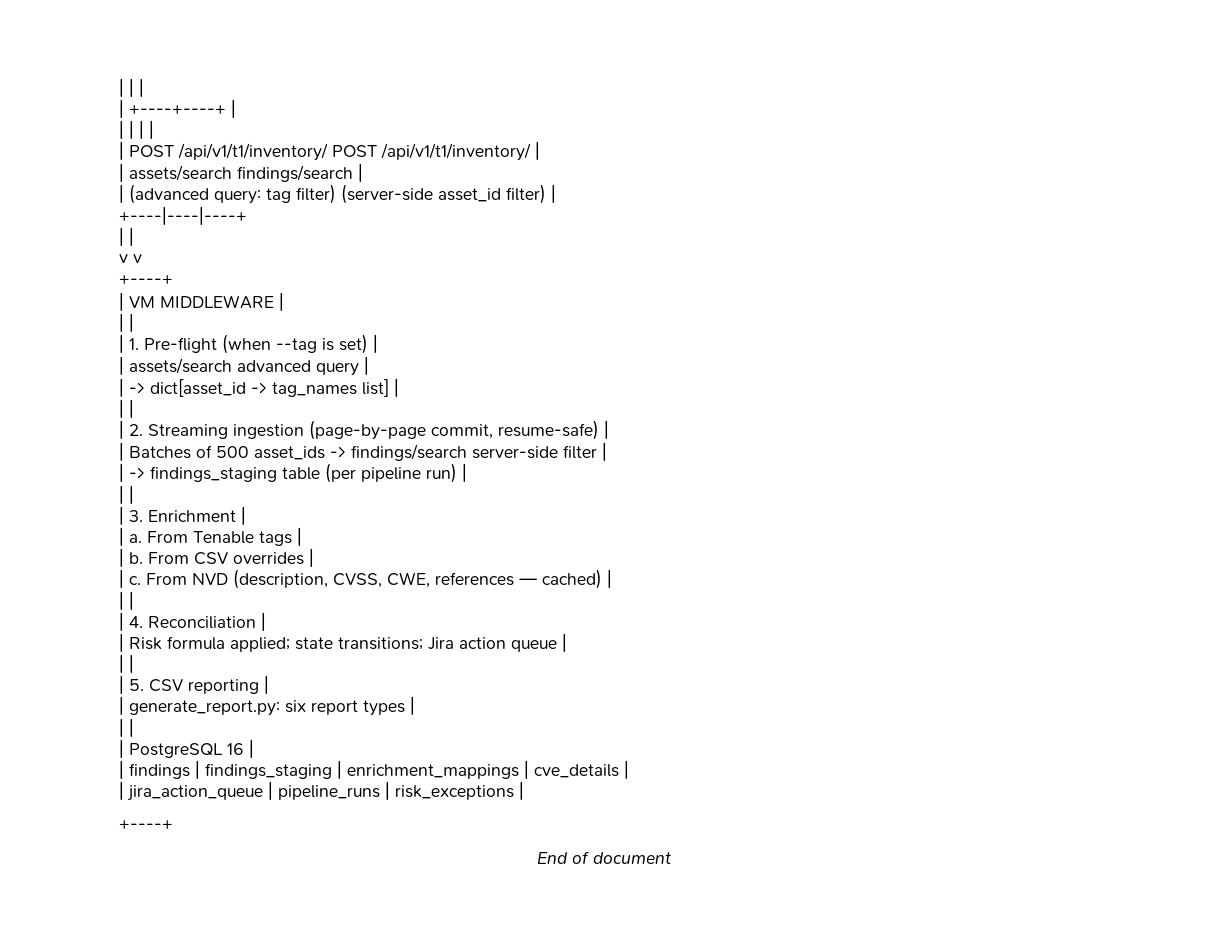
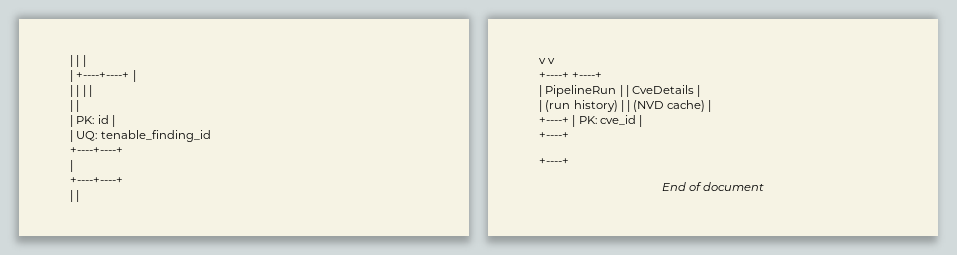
  | | | |
- | POST /api/v1/t1/inventory/ POST /api/v1/t1/inventory/ |
- | assets/search findings/search |
- | (advanced query: tag filter) (server-side asset_id filter) |
- +----|----|----+
+ | |
+ | PK: id |
+ | UQ: tenable_finding_id
+ +----+----+
+ |
+ +----+----+
  v v
+ +----+ +----+
+ | PipelineRun | | CveDetails |
+ | (run history) | | (NVD cache) |
+ +----+ | PK: cve_id |
  +----+
- | VM MIDDLEWARE |
- | |
- | 1. Pre-flight (when --tag is set) |
- | assets/search advanced query |
- | -> dict[asset_id -> tag_names list] |
- | |
- | 2. Streaming ingestion (page-by-page commit, resume-safe) |
- | Batches of 500 asset_ids -> findings/search server-side filter |
- | -> findings_staging table (per pipeline run) |
- | |
- | 3. Enrichment |
- | a. From Tenable tags |
- | b. From CSV overrides |
- | c. From NVD (description, CVSS, CWE, references — cached) |
- | |
- | 4. Reconciliation |
- | Risk formula applied; state transitions; Jira action queue |
- | |
- | 5. CSV reporting |
- | generate_report.py: six report types |
- | |
- | PostgreSQL 16 |
- | findings | findings_staging | enrichment_mappings | cve_details |
- | jira_action_queue | pipeline_runs | risk_exceptions |

